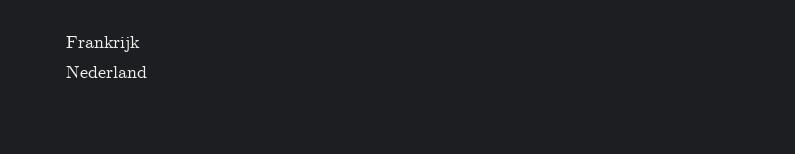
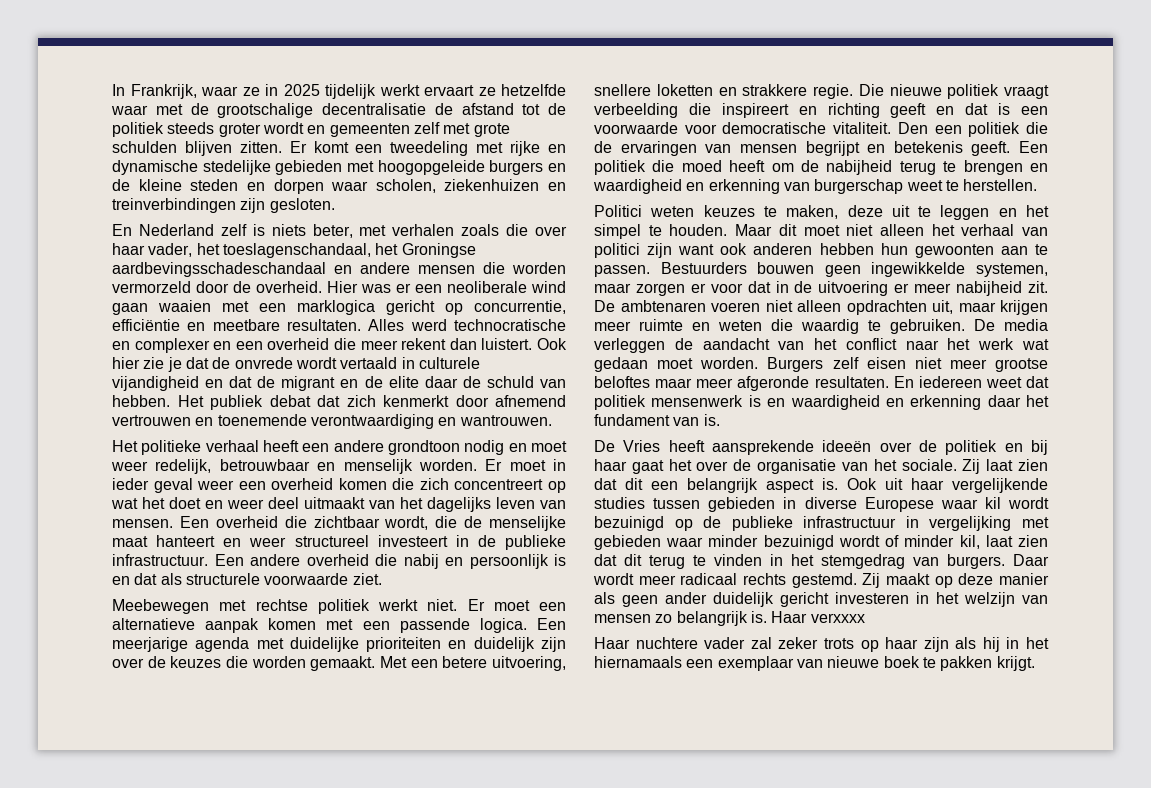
- Frankrijk
- Nederland
+ In Frankrijk, waar ze in 2025 tijdelijk werkt ervaart ze hetzelfde waar met de grootschalige decentralisatie de afstand tot de politiek steeds groter wordt en gemeenten zelf met grote schulden blijven zitten. Er komt een tweedeling met rijke en dynamische stedelijke gebieden met hoogopgeleide burgers en de kleine steden en dorpen waar scholen, ziekenhuizen en treinverbindingen zijn gesloten.
+ En Nederland zelf is niets beter, met verhalen zoals die over haar vader, het toeslagenschandaal, het Groningse aardbevingsschadeschandaal en andere mensen die worden vermorzeld door de overheid. Hier was er een neoliberale wind gaan waaien met een marklogica gericht op concurrentie, efficiëntie en meetbare resultaten. Alles werd technocratische en complexer en een overheid die meer rekent dan luistert. Ook hier zie je dat de onvrede wordt vertaald in culturele vijandigheid en dat de migrant en de elite daar de schuld van hebben. Het publiek debat dat zich kenmerkt door afnemend vertrouwen en toenemende verontwaardiging en wantrouwen.
+ Het politieke verhaal heeft een andere grondtoon nodig en moet weer redelijk, betrouwbaar en menselijk worden. Er moet in ieder geval weer een overheid komen die zich concentreert op wat het doet en weer deel uitmaakt van het dagelijks leven van mensen. Een overheid die zichtbaar wordt, die de menselijke maat hanteert en weer structureel investeert in de publieke infrastructuur. Een andere overheid die nabij en persoonlijk is en dat als structurele voorwaarde ziet.
+ Meebewegen met rechtse politiek werkt niet. Er moet een alternatieve aanpak komen met een passende logica. Een meerjarige agenda met duidelijke prioriteiten en duidelijk zijn over de keuzes die worden gemaakt. Met een betere uitvoering, snellere loketten en strakkere regie. Die nieuwe politiek vraagt verbeelding die inspireert en richting geeft en dat is een voorwaarde voor democratische vitaliteit. Den een politiek die de ervaringen van mensen begrijpt en betekenis geeft. Een politiek die moed heeft om de nabijheid terug te brengen en waardigheid en erkenning van burgerschap weet te herstellen.
+ Politici weten keuzes te maken, deze uit te leggen en het simpel te houden. Maar dit moet niet alleen het verhaal van politici zijn want ook anderen hebben hun gewoonten aan te passen. Bestuurders bouwen geen ingewikkelde systemen, maar zorgen er voor dat in de uitvoering er meer nabijheid zit. De ambtenaren voeren niet alleen opdrachten uit, maar krijgen meer ruimte en weten die waardig te gebruiken. De media verleggen de aandacht van het conflict naar het werk wat gedaan moet worden. Burgers zelf eisen niet meer grootse beloftes maar meer afgeronde resultaten. En iedereen weet dat politiek mensenwerk is en waardigheid en erkenning daar het fundament van is.
+ De Vries heeft aansprekende ideeën over de politiek en bij haar gaat het over de organisatie van het sociale. Zij laat zien dat dit een belangrijk aspect is. Ook uit haar vergelijkende studies tussen gebieden in diverse Europese waar kil wordt bezuinigd op de publieke infrastructuur in vergelijking met gebieden waar minder bezuinigd wordt of minder kil, laat zien dat dit terug te vinden in het stemgedrag van burgers. Daar wordt meer radicaal rechts gestemd. Zij maakt op deze manier als geen ander duidelijk gericht investeren in het welzijn van mensen zo belangrijk is. Haar verxxxx
+ Haar nuchtere vader zal zeker trots op haar zijn als hij in het hiernamaals een exemplaar van nieuwe boek te pakken krijgt.

